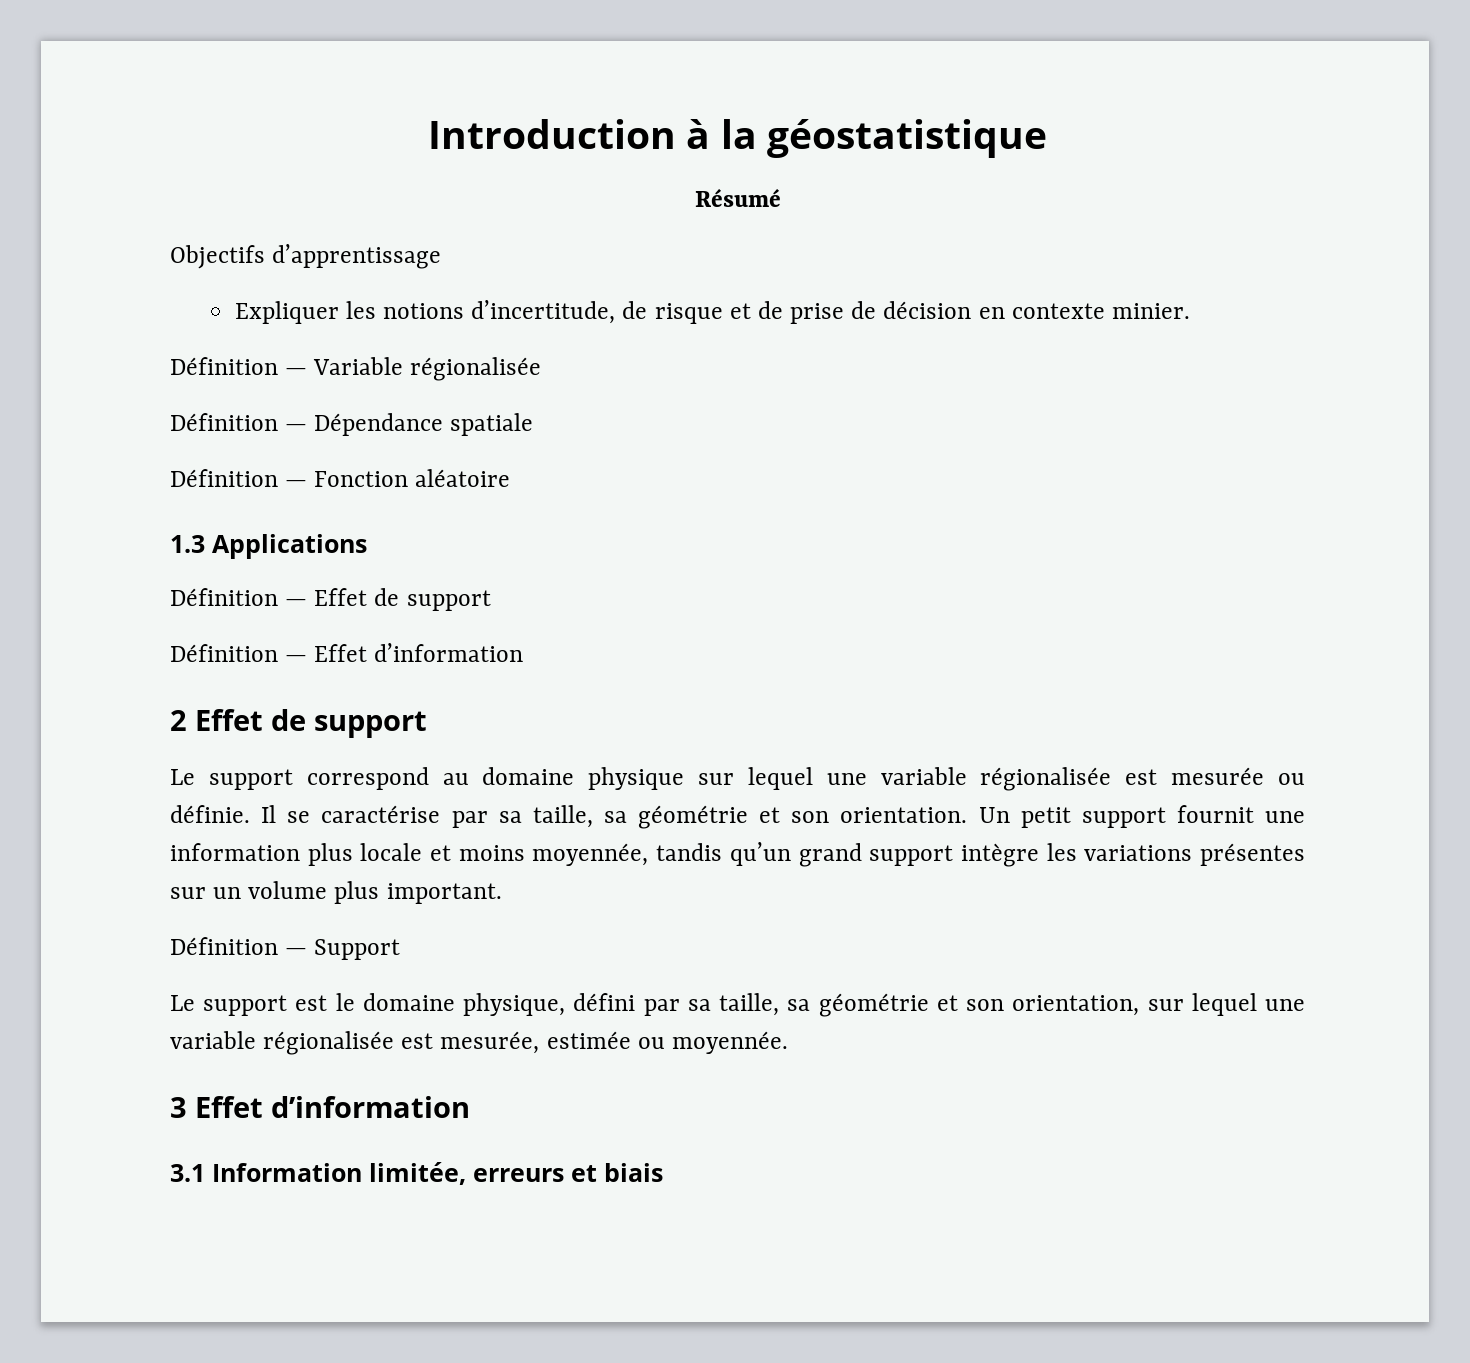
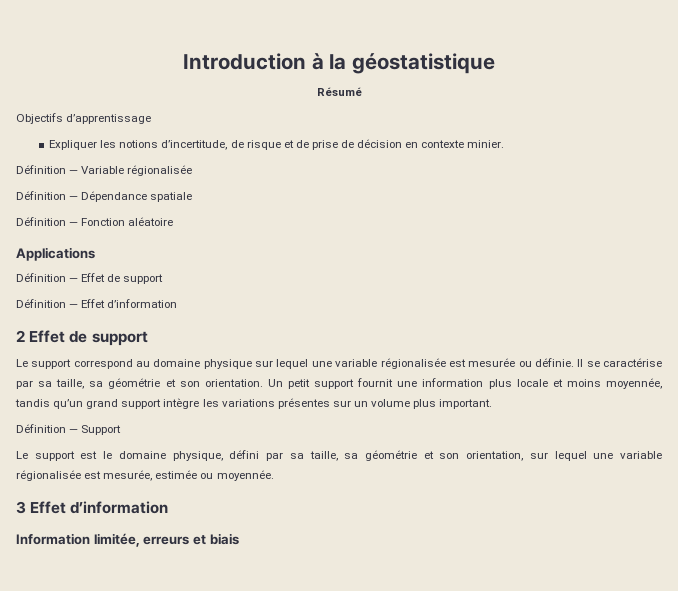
- 1.3 Applications
+ Applications
- 3.1 Information limitée, erreurs et biais
+ Information limitée, erreurs et biais

